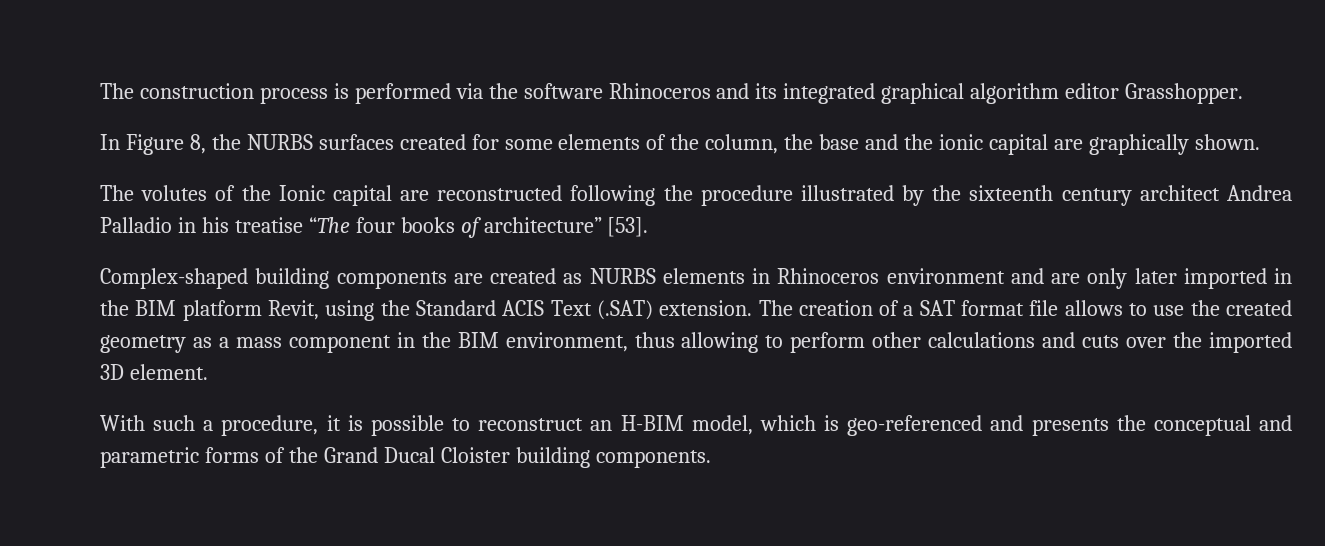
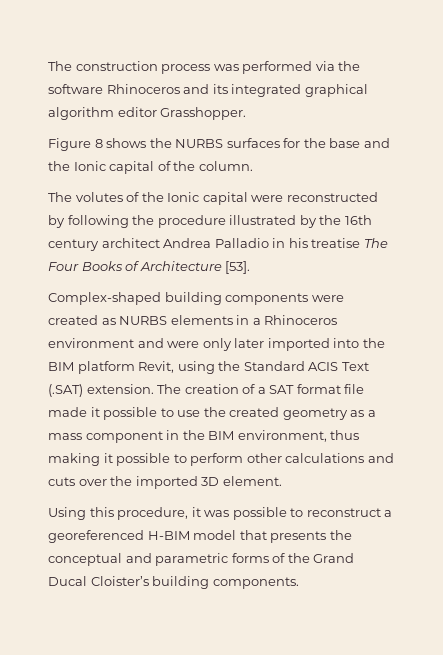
- The construction process is performed via the software Rhinoceros and its integrated graphical algorithm editor Grasshopper.
+ The construction process was performed via the software Rhinoceros and its integrated graphical algorithm editor Grasshopper.
- In Figure 8, the NURBS surfaces created for some elements of the column, the base and the ionic capital are graphically shown.
+ Figure 8 shows the NURBS surfaces for the base and the Ionic capital of the column.
- The volutes of the Ionic capital are reconstructed following the procedure illustrated by the sixteenth century architect Andrea Palladio in his treatise “The four books of architecture” [53].
+ The volutes of the Ionic capital were reconstructed by following the procedure illustrated by the 16th century architect Andrea Palladio in his treatise The Four Books of Architecture [53].
- Complex-shaped building components are created as NURBS elements in Rhinoceros environment and are only later imported in the BIM platform Revit, using the Standard ACIS Text (.SAT) extension.
+ Complex-shaped building components were created as NURBS elements in a Rhinoceros environment and were only later imported into the BIM platform Revit, using the Standard ACIS Text (.SAT) extension.
- The creation of a SAT format file allows to use the created geometry as a mass component in the BIM environment, thus allowing to perform other calculations and cuts over the imported 3D element.
+ The creation of a SAT format file made it possible to use the created geometry as a mass component in the BIM environment, thus making it possible to perform other calculations and cuts over the imported 3D element.
- With such a procedure, it is possible to reconstruct an H-BIM model, which is geo-referenced and presents the conceptual and parametric forms of the Grand Ducal Cloister building components.
+ Using this procedure, it was possible to reconstruct a georeferenced H-BIM model that presents the conceptual and parametric forms of the Grand Ducal Cloister’s building components.

